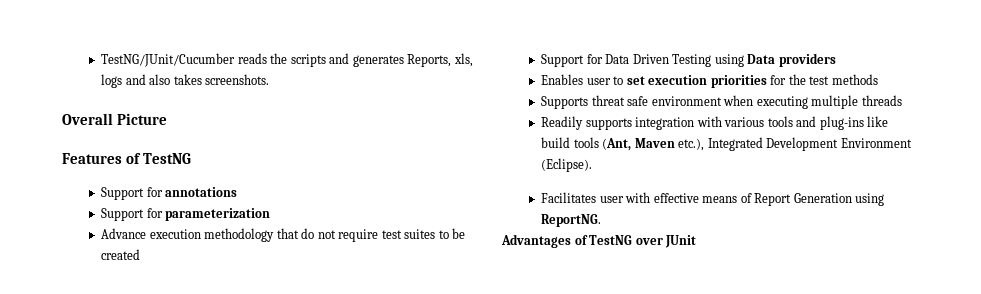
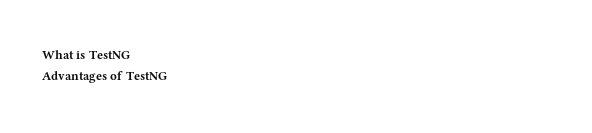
- TestNG/JUnit/Cucumber reads the scripts and generates Reports, xls, logs and also takes screenshots.
- Overall Picture
- Features of TestNG
- Support for annotations
- Support for parameterization
- Advance execution methodology that do not require test suites to be created
- Support for Data Driven Testing using Data providers
- Enables user to set execution priorities for the test methods
- Supports threat safe environment when executing multiple threads
- Readily supports integration with various tools and plug-ins like build tools (Ant, Maven etc.), Integrated Development Environment (Eclipse).
- Facilitates user with effective means of Report Generation using ReportNG.
+ What is TestNG
- Advantages of TestNG over JUnit
+ Advantages of TestNG

